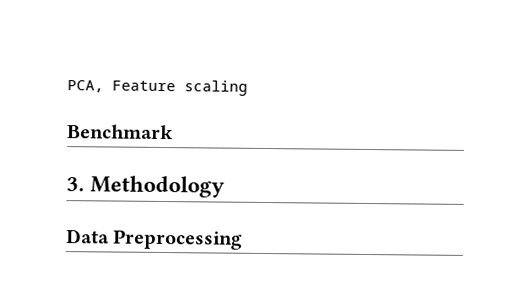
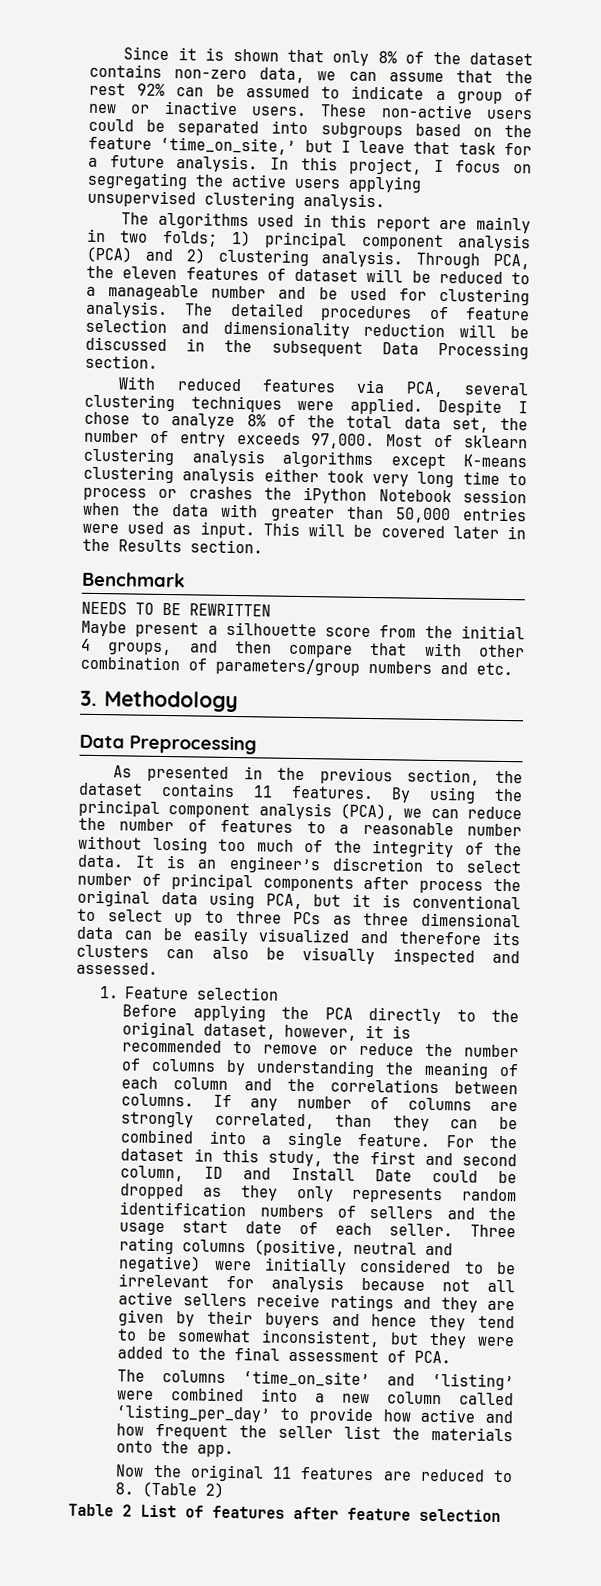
- PCA, Feature scaling
+ Since it is shown that only 8% of the dataset contains non-zero data, we can assume that the rest 92% can be assumed to indicate a group of new or inactive users. These non-active users could be separated into subgroups based on the feature ‘time_on_site,’ but I leave that task for a future analysis. In this project, I focus on segregating the active users applying unsupervised clustering analysis.
+ The algorithms used in this report are mainly in two folds; 1) principal component analysis (PCA) and 2) clustering analysis. Through PCA, the eleven features of dataset will be reduced to a manageable number and be used for clustering analysis. The detailed procedures of feature selection and dimensionality reduction will be discussed in the subsequent Data Processing section.
+ With reduced features via PCA, several clustering techniques were applied. Despite I chose to analyze 8% of the total data set, the number of entry exceeds 97,000. Most of sklearn clustering analysis algorithms except K-means clustering analysis either took very long time to process or crashes the iPython Notebook session when the data with greater than 50,000 entries were used as input. This will be covered later in the Results section.
  Benchmark
+ NEEDS TO BE REWRITTEN
+ Maybe present a silhouette score from the initial 4 groups, and then compare that with other combination of parameters/group numbers and etc.
  3. Methodology
  Data Preprocessing
+ As presented in the previous section, the dataset contains 11 features. By using the principal component analysis (PCA), we can reduce the number of features to a reasonable number without losing too much of the integrity of the data. It is an engineer’s discretion to select number of principal components after process the original data using PCA, but it is conventional to select up to three PCs as three dimensional data can be easily visualized and therefore its clusters can also be visually inspected and assessed.
+ 1. Feature selection
+ Before applying the PCA directly to the original dataset, however, it is recommended to remove or reduce the number of columns by understanding the meaning of each column and the correlations between columns. If any number of columns are strongly correlated, than they can be combined into a single feature. For the dataset in this study, the first and second column, ID and Install Date could be dropped as they only represents random identification numbers of sellers and the usage start date of each seller. Three rating columns (positive, neutral and negative) were initially considered to be irrelevant for analysis because not all active sellers receive ratings and they are given by their buyers and hence they tend to be somewhat inconsistent, but they were added to the final assessment of PCA.
+ The columns ‘time_on_site’ and ‘listing’ were combined into a new column called ‘listing_per_day’ to provide how active and how frequent the seller list the materials onto the app.
+ Now the original 11 features are reduced to 8. (Table 2)
+ Table 2 List of features after feature selection

